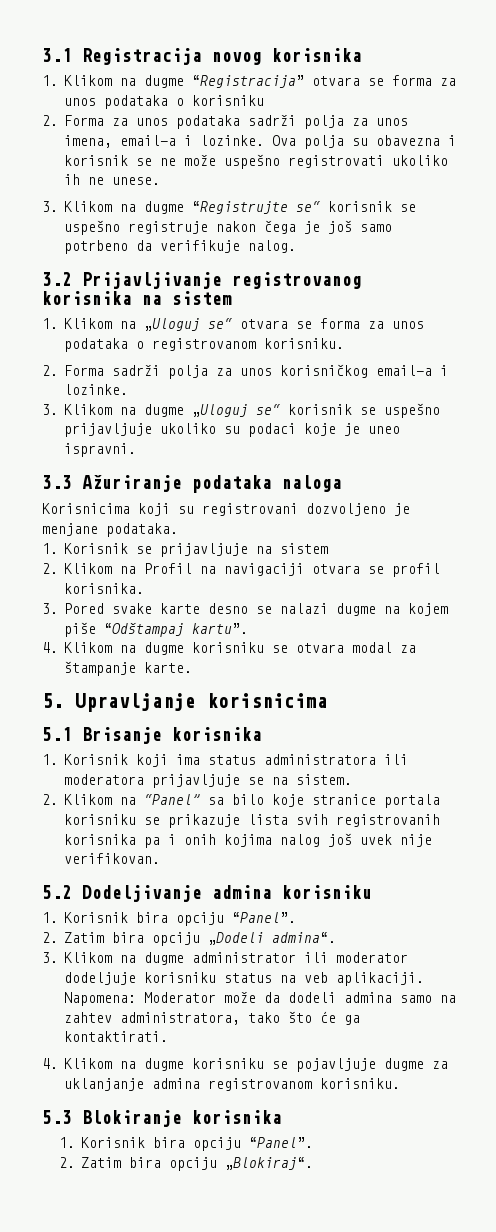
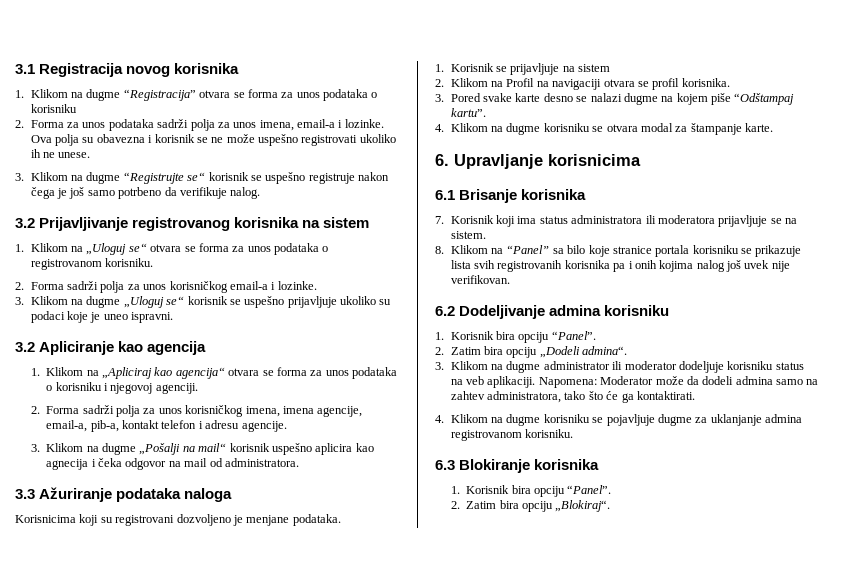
+ 3.2 Apliciranje kao agencija
+ 1. Klikom na „Apliciraj kao agencija“ otvara se forma za unos podataka o korisniku i njegovoj agenciji.
+ 2. Forma sadrži polja za unos korisničkog imena, imena agencije, email-a, pib-a, kontakt telefon i adresu agencije.
+ 3. Klikom na dugme „Pošalji na mail“ korisnik uspešno aplicira kao agnecija i čeka odgovor na mail od administratora.
- 5. Upravljanje korisnicima
+ 6. Upravljanje korisnicima
- 5.1 Brisanje korisnika
+ 6.1 Brisanje korisnika
- 1. Korisnik koji ima status administratora ili moderatora prijavljuje se na sistem.
+ 7. Korisnik koji ima status administratora ili moderatora prijavljuje se na sistem.
- 2. Klikom na “Panel” sa bilo koje stranice portala korisniku se prikazuje lista svih registrovanih korisnika pa i onih kojima nalog još uvek nije verifikovan.
+ 8. Klikom na “Panel” sa bilo koje stranice portala korisniku se prikazuje lista svih registrovanih korisnika pa i onih kojima nalog još uvek nije verifikovan.
- 5.2 Dodeljivanje admina korisniku
+ 6.2 Dodeljivanje admina korisniku
- 5.3 Blokiranje korisnika
+ 6.3 Blokiranje korisnika

